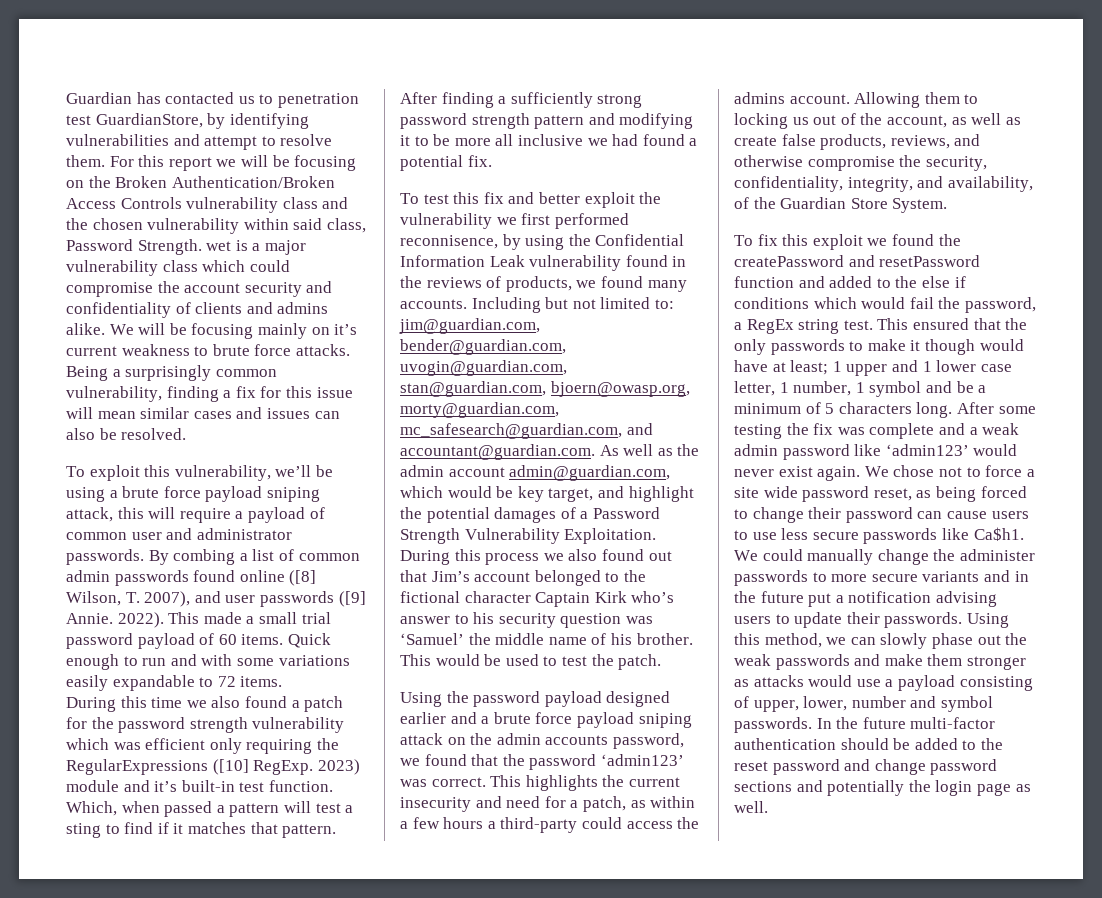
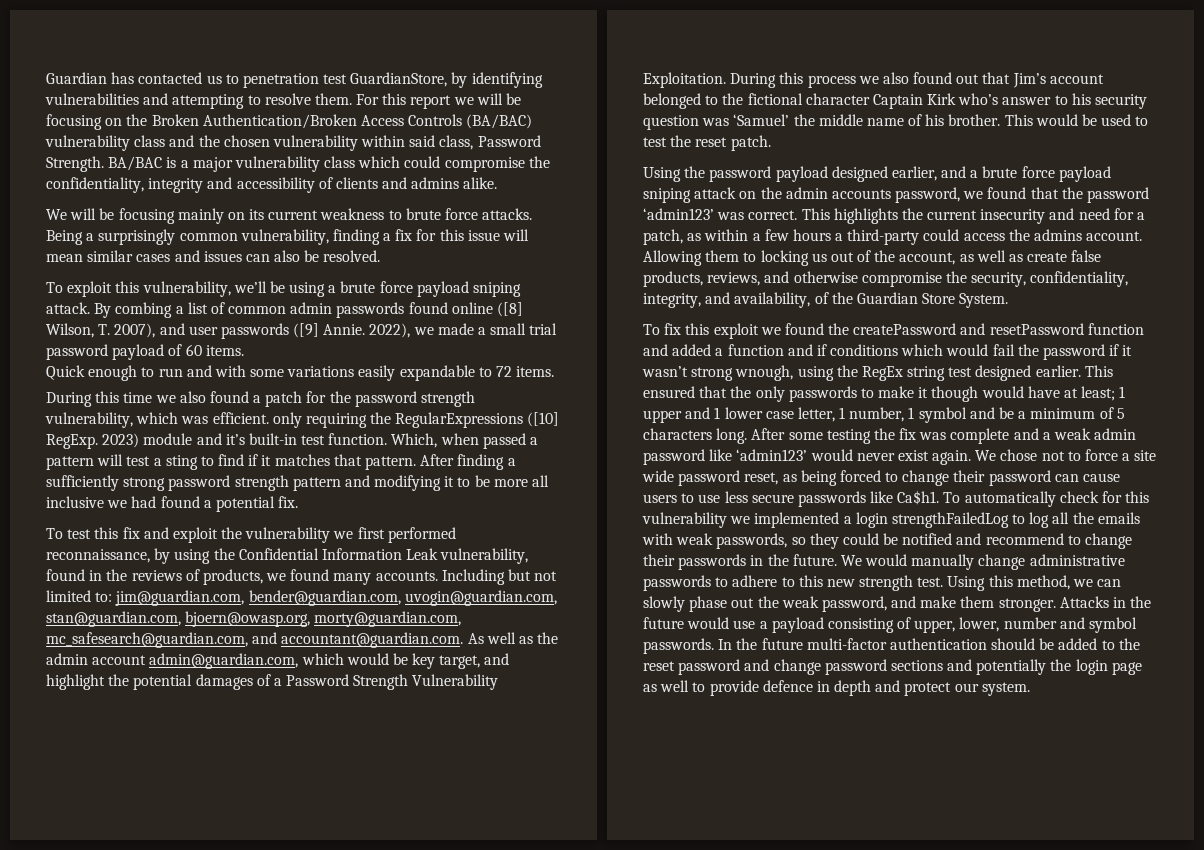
- Guardian has contacted us to penetration test GuardianStore, by identifying vulnerabilities and attempt to resolve them.
+ Guardian has contacted us to penetration test GuardianStore, by identifying vulnerabilities and attempting to resolve them.
- For this report we will be focusing on the Broken Authentication/Broken Access Controls vulnerability class and the chosen vulnerability within said class, Password Strength. wet is a major vulnerability class which could compromise the account security and confidentiality of clients and admins alike. We will be focusing mainly on it’s current weakness to brute force attacks.
+ For this report we will be focusing on the Broken Authentication/Broken Access Controls (BA/BAC) vulnerability class and the chosen vulnerability within said class, Password Strength. BA/BAC is a major vulnerability class which could compromise the confidentiality, integrity and accessibility of clients and admins alike.
+ We will be focusing mainly on its current weakness to brute force attacks.
- To exploit this vulnerability, we’ll be using a brute force payload sniping attack, this will require a payload of common user and administrator passwords.
+ To exploit this vulnerability, we’ll be using a brute force payload sniping attack.
- 2022). This made a small trial password payload of 60 items. Quick enough to run and with some variations easily expandable to 72 items.
+ 2022), we made a small trial password payload of 60 items.
+ Quick enough to run and with some variations easily expandable to 72 items.
- During this time we also found a patch for the password strength vulnerability which was efficient only requiring the RegularExpressions ([10] RegExp.
+ During this time we also found a patch for the password strength vulnerability, which was efficient. only requiring the RegularExpressions ([10] RegExp.
- To test this fix and better exploit the vulnerability we first performed reconnisence, by using the Confidential Information Leak vulnerability found in the reviews of products, we found many accounts.
+ To test this fix and exploit the vulnerability we first performed reconnaissance, by using the Confidential Information Leak vulnerability, found in the reviews of products, we found many accounts.
- This would be used to test the patch.
+ This would be used to test the reset patch.
- Using the password payload designed earlier and a brute force payload sniping attack on the admin accounts password, we found that the password ‘admin123’ was correct.
+ Using the password payload designed earlier, and a brute force payload sniping attack on the admin accounts password, we found that the password ‘admin123’ was correct.
- To fix this exploit we found the createPassword and resetPassword function and added to the else if conditions which would fail the password, a RegEx string test.
+ To fix this exploit we found the createPassword and resetPassword function and added a function and if conditions which would fail the password if it wasn’t strong wnough, using the RegEx string test designed earlier.
- We could manually change the administer passwords to more secure variants and in the future put a notification advising users to update their passwords.
+ To automatically check for this vulnerability we implemented a login strengthFailedLog to log all the emails with weak passwords, so they could be notified and recommend to change their passwords in the future. We would manually change administrative passwords to adhere to this new strength test.
- Using this method, we can slowly phase out the weak passwords and make them stronger as attacks would use a payload consisting of upper, lower, number and symbol passwords.
+ Using this method, we can slowly phase out the weak password, and make them stronger. Attacks in the future would use a payload consisting of upper, lower, number and symbol passwords.
- In the future multi-factor authentication should be added to the reset password and change password sections and potentially the login page as well.
+ In the future multi-factor authentication should be added to the reset password and change password sections and potentially the login page as well to provide defence in depth and protect our system.

